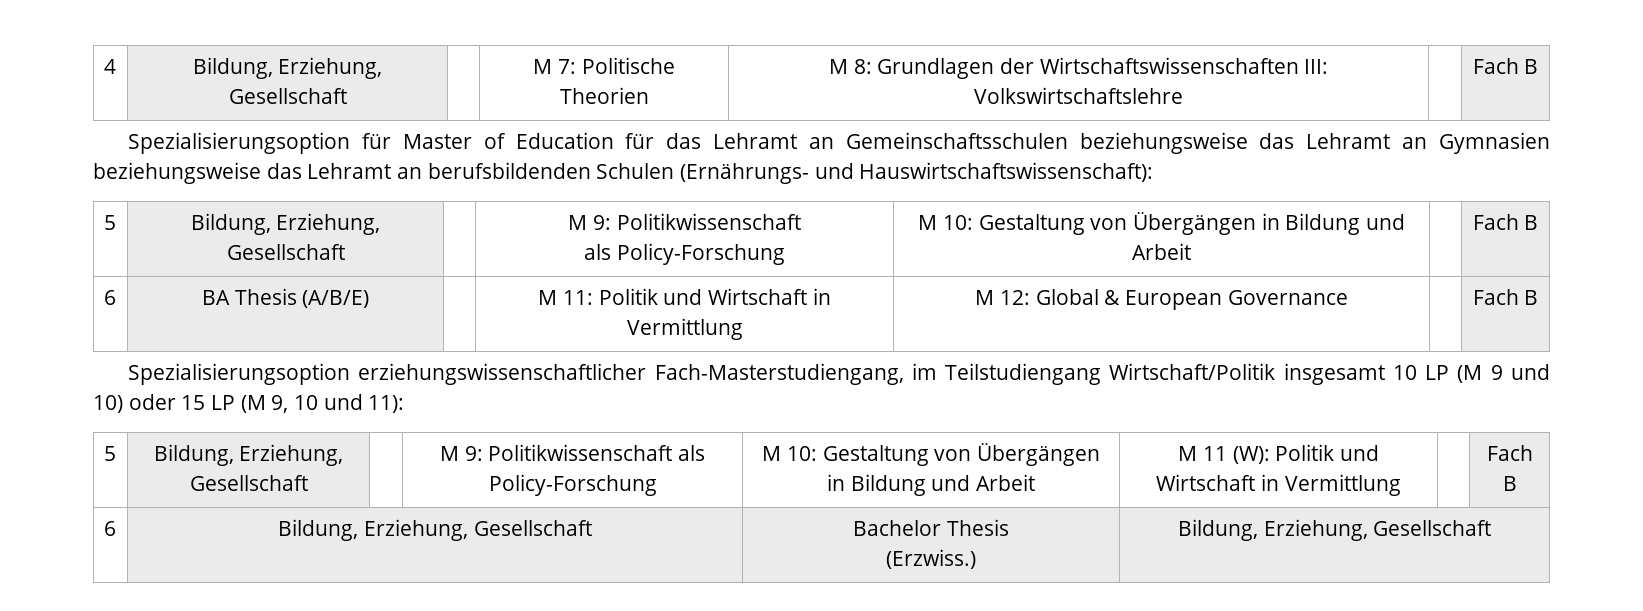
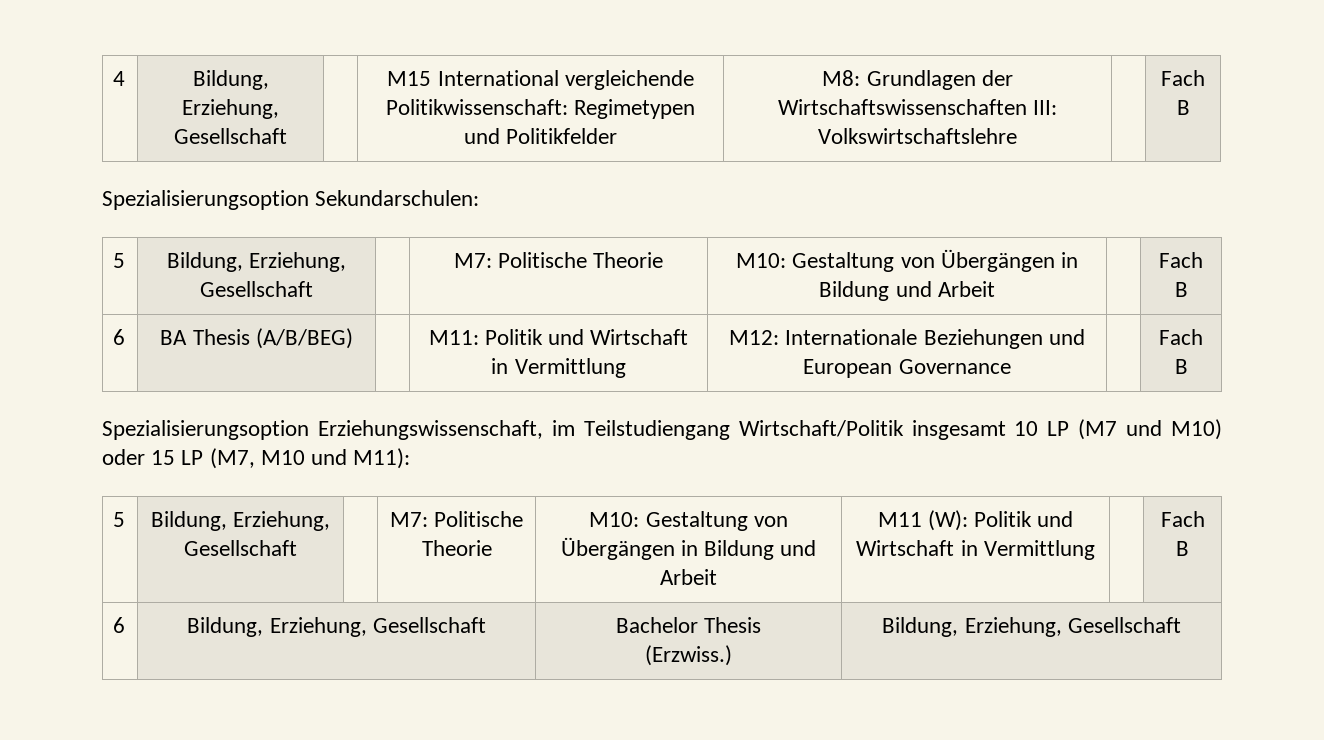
- 4 | Bildung, Erziehung, Gesellschaft | | M 7: Politische Theorien | M 8: Grundlagen der Wirtschaftswissenschaften III: Volkswirtschaftslehre | | Fach B
+ 4 | Bildung, Erziehung, Gesellschaft | | M15 International vergleichende Politikwissenschaft: Regimetypen und Politikfelder | M8: Grundlagen der Wirtschaftswissenschaften III: Volkswirtschaftslehre | | Fach B
- Spezialisierungsoption für Master of Education für das Lehramt an Gemeinschaftsschulen beziehungsweise das Lehramt an Gymnasien beziehungsweise das Lehramt an berufsbildenden Schulen (Ernährungs- und Hauswirtschaftswissenschaft):
- 5 | Bildung, Erziehung, Gesellschaft | | M 9: Politikwissenschaft
- als Policy-Forschung | M 10: Gestaltung von Übergängen in Bildung und Arbeit | | Fach B
+ Spezialisierungsoption Sekundarschulen:
+ 5 | Bildung, Erziehung, Gesellschaft | | M7: Politische Theorie | M10: Gestaltung von Übergängen in Bildung und Arbeit | | Fach B
- 6 | BA Thesis (A/B/E) | | M 11: Politik und Wirtschaft in Vermittlung | M 12: Global & European Governance | | Fach B
+ 6 | BA Thesis (A/B/BEG) | | M11: Politik und Wirtschaft in Vermittlung | M12: Internationale Beziehungen und European Governance | | Fach B
- Spezialisierungsoption erziehungswissenschaftlicher Fach-Masterstudiengang, im Teilstudiengang Wirtschaft/Politik insgesamt 10 LP (M 9 und 10) oder 15 LP (M 9, 10 und 11):
- 5 | Bildung, Erziehung, Gesellschaft | | M 9: Politikwissenschaft als Policy-Forschung | M 10: Gestaltung von Übergängen in Bildung und Arbeit | M 11 (W): Politik und Wirtschaft in Vermittlung | | Fach B
+ Spezialisierungsoption Erziehungswissenschaft, im Teilstudiengang Wirtschaft/Politik insgesamt 10 LP (M7 und M10) oder 15 LP (M7, M10 und M11):
+ 5 | Bildung, Erziehung, Gesellschaft | | M7: Politische Theorie | M10: Gestaltung von Übergängen in Bildung und Arbeit | M11 (W): Politik und Wirtschaft in Vermittlung | | Fach B

